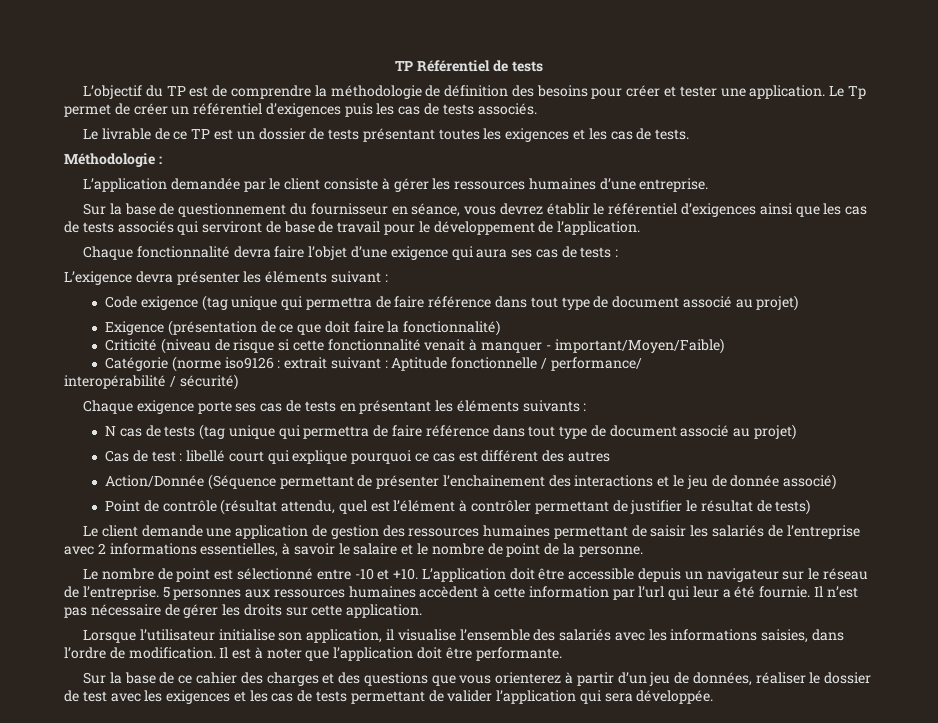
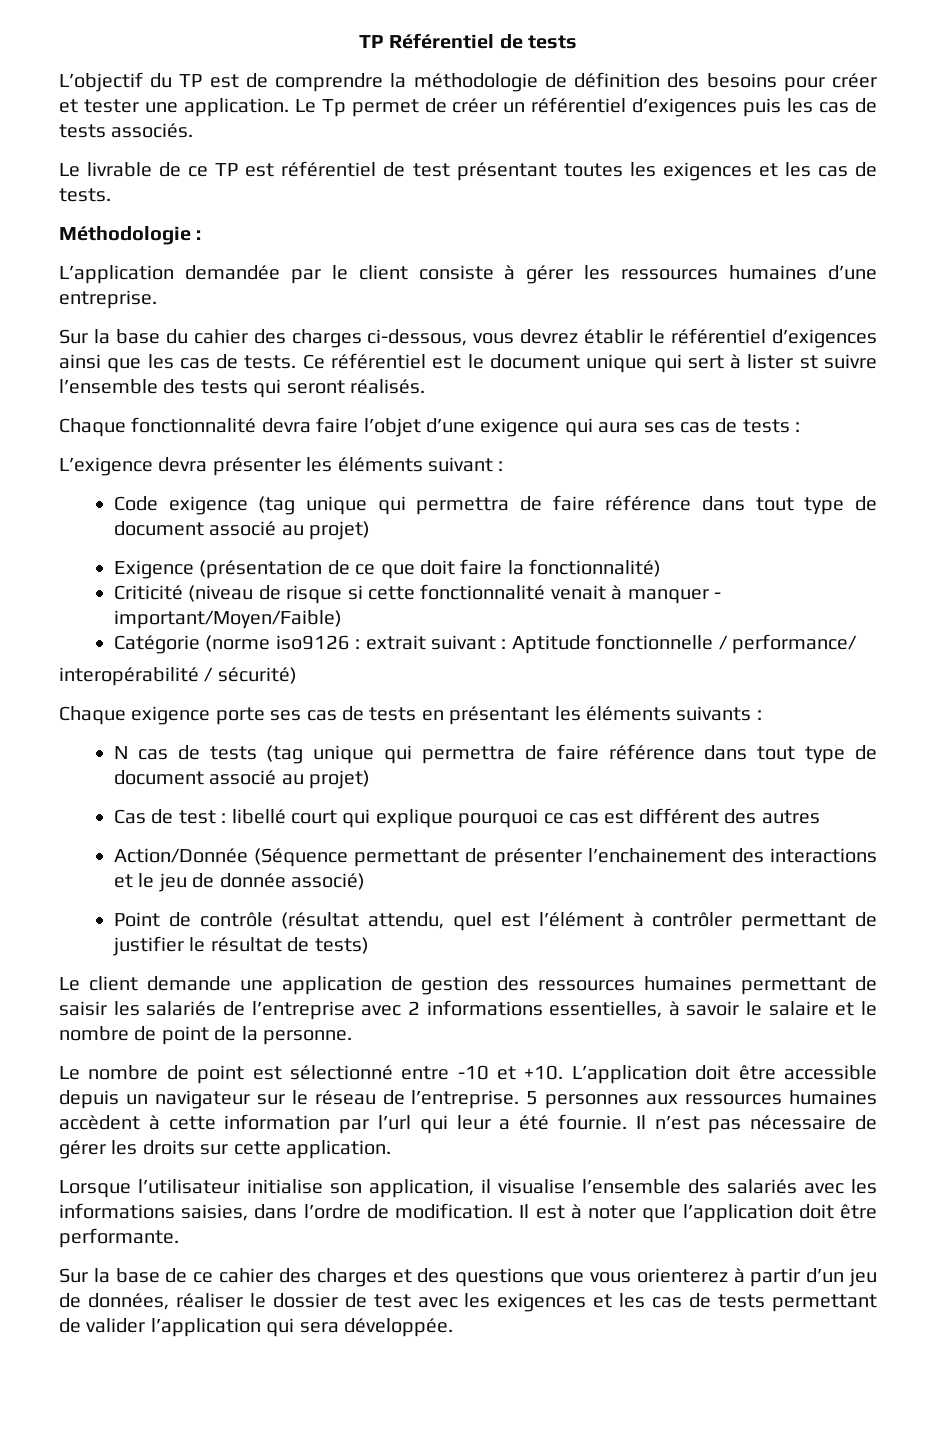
- Le livrable de ce TP est un dossier de tests présentant toutes les exigences et les cas de tests.
+ Le livrable de ce TP est référentiel de test présentant toutes les exigences et les cas de tests.
- Sur la base de questionnement du fournisseur en séance, vous devrez établir le référentiel d’exigences ainsi que les cas de tests associés qui serviront de base de travail pour le développement de l’application.
+ Sur la base du cahier des charges ci-dessous, vous devrez établir le référentiel d’exigences ainsi que les cas de tests. Ce référentiel est le document unique qui sert à lister st suivre l’ensemble des tests qui seront réalisés.

